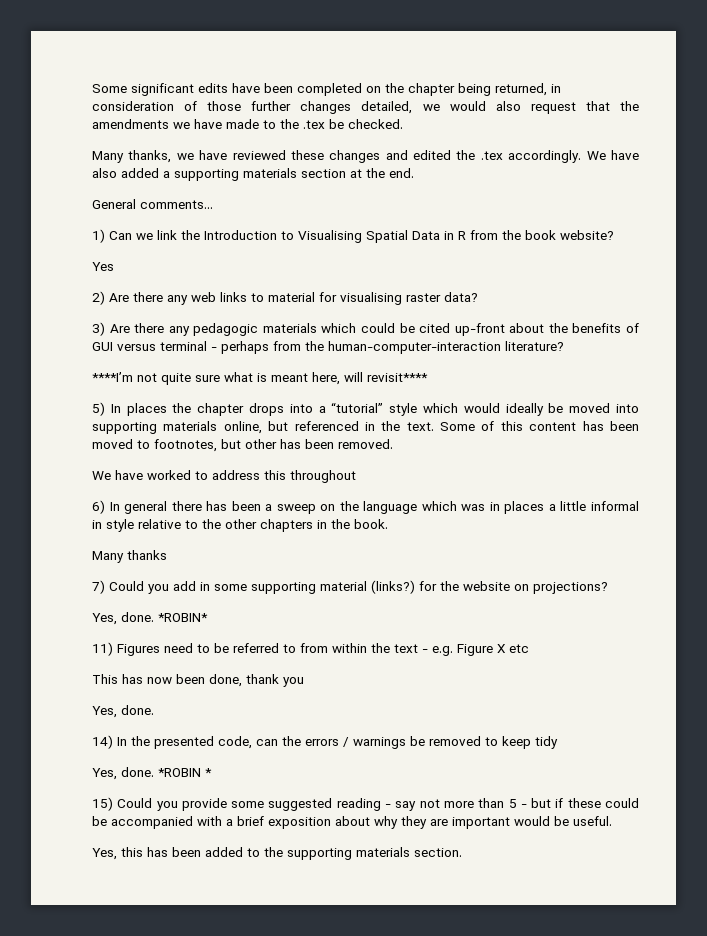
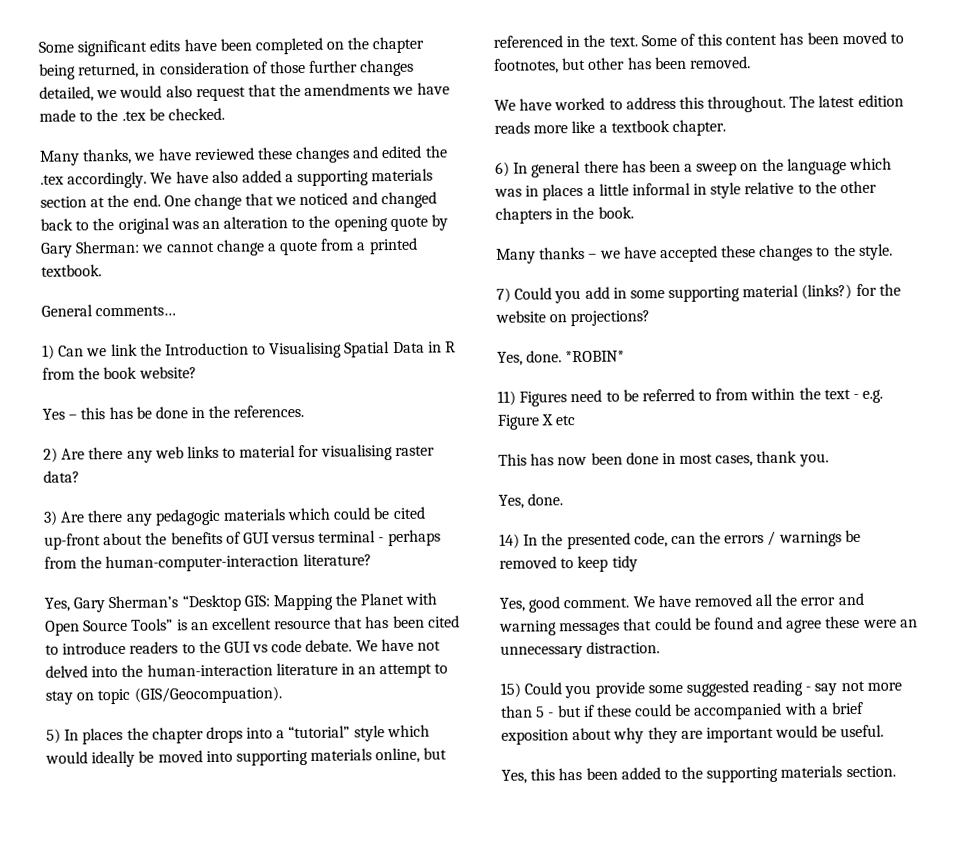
+ One change that we noticed and changed back to the original was an alteration to the opening quote by Gary Sherman: we cannot change a quote from a printed textbook.
- Yes
+ Yes – this has be done in the references.
- ****I’m not quite sure what is meant here, will revisit****
+ Yes, Gary Sherman’s “Desktop GIS: Mapping the Planet with Open Source Tools” is an excellent resource that has been cited to introduce readers to the GUI vs code debate. We have not delved into the human-interaction literature in an attempt to stay on topic (GIS/Geocompuation).
- We have worked to address this throughout
+ We have worked to address this throughout. The latest edition reads more like a textbook chapter.
- Many thanks
+ Many thanks – we have accepted these changes to the style.
- This has now been done, thank you
+ This has now been done in most cases, thank you.
- Yes, done. *ROBIN *
+ Yes, good comment. We have removed all the error and warning messages that could be found and agree these were an unnecessary distraction.

